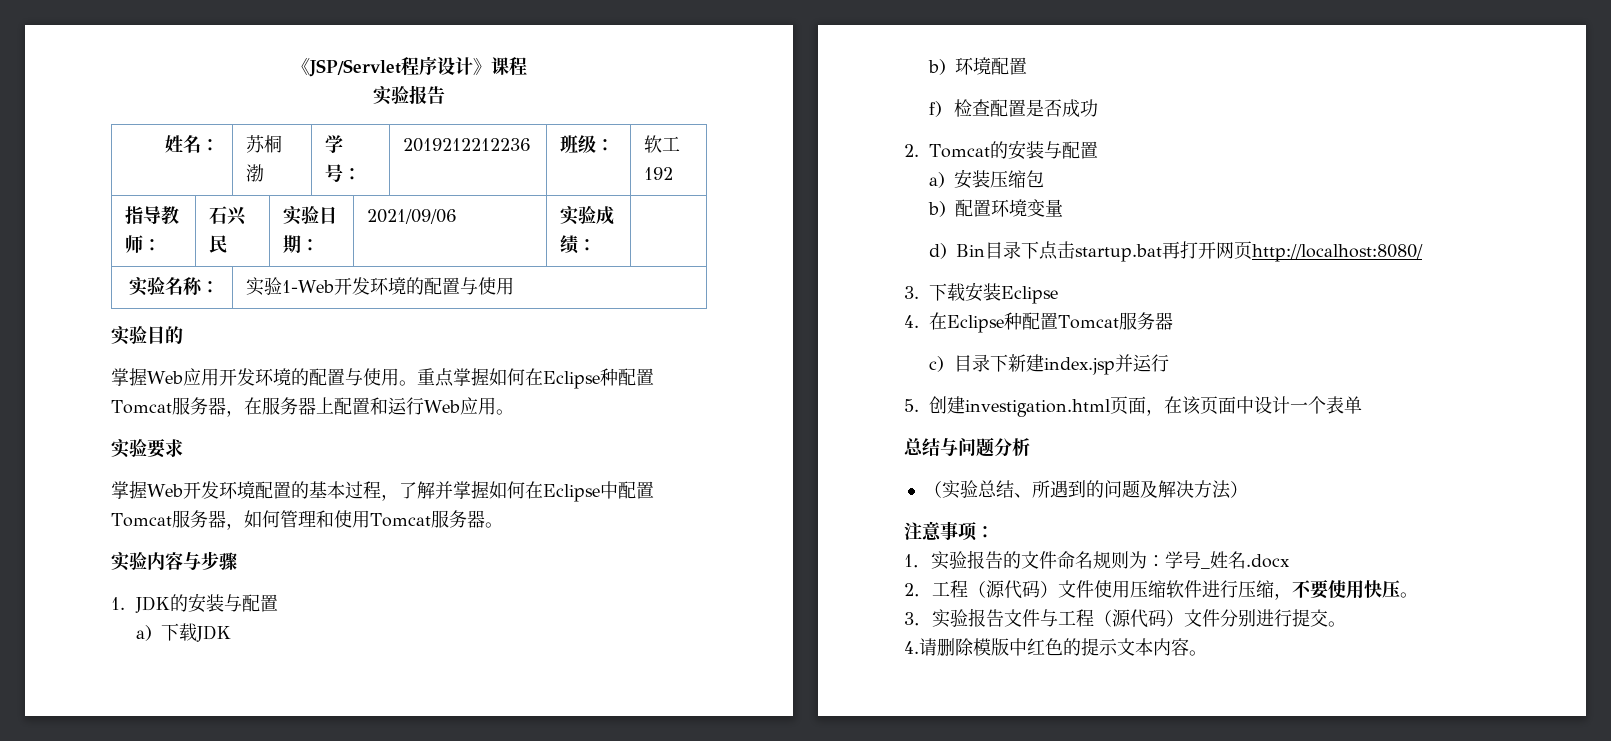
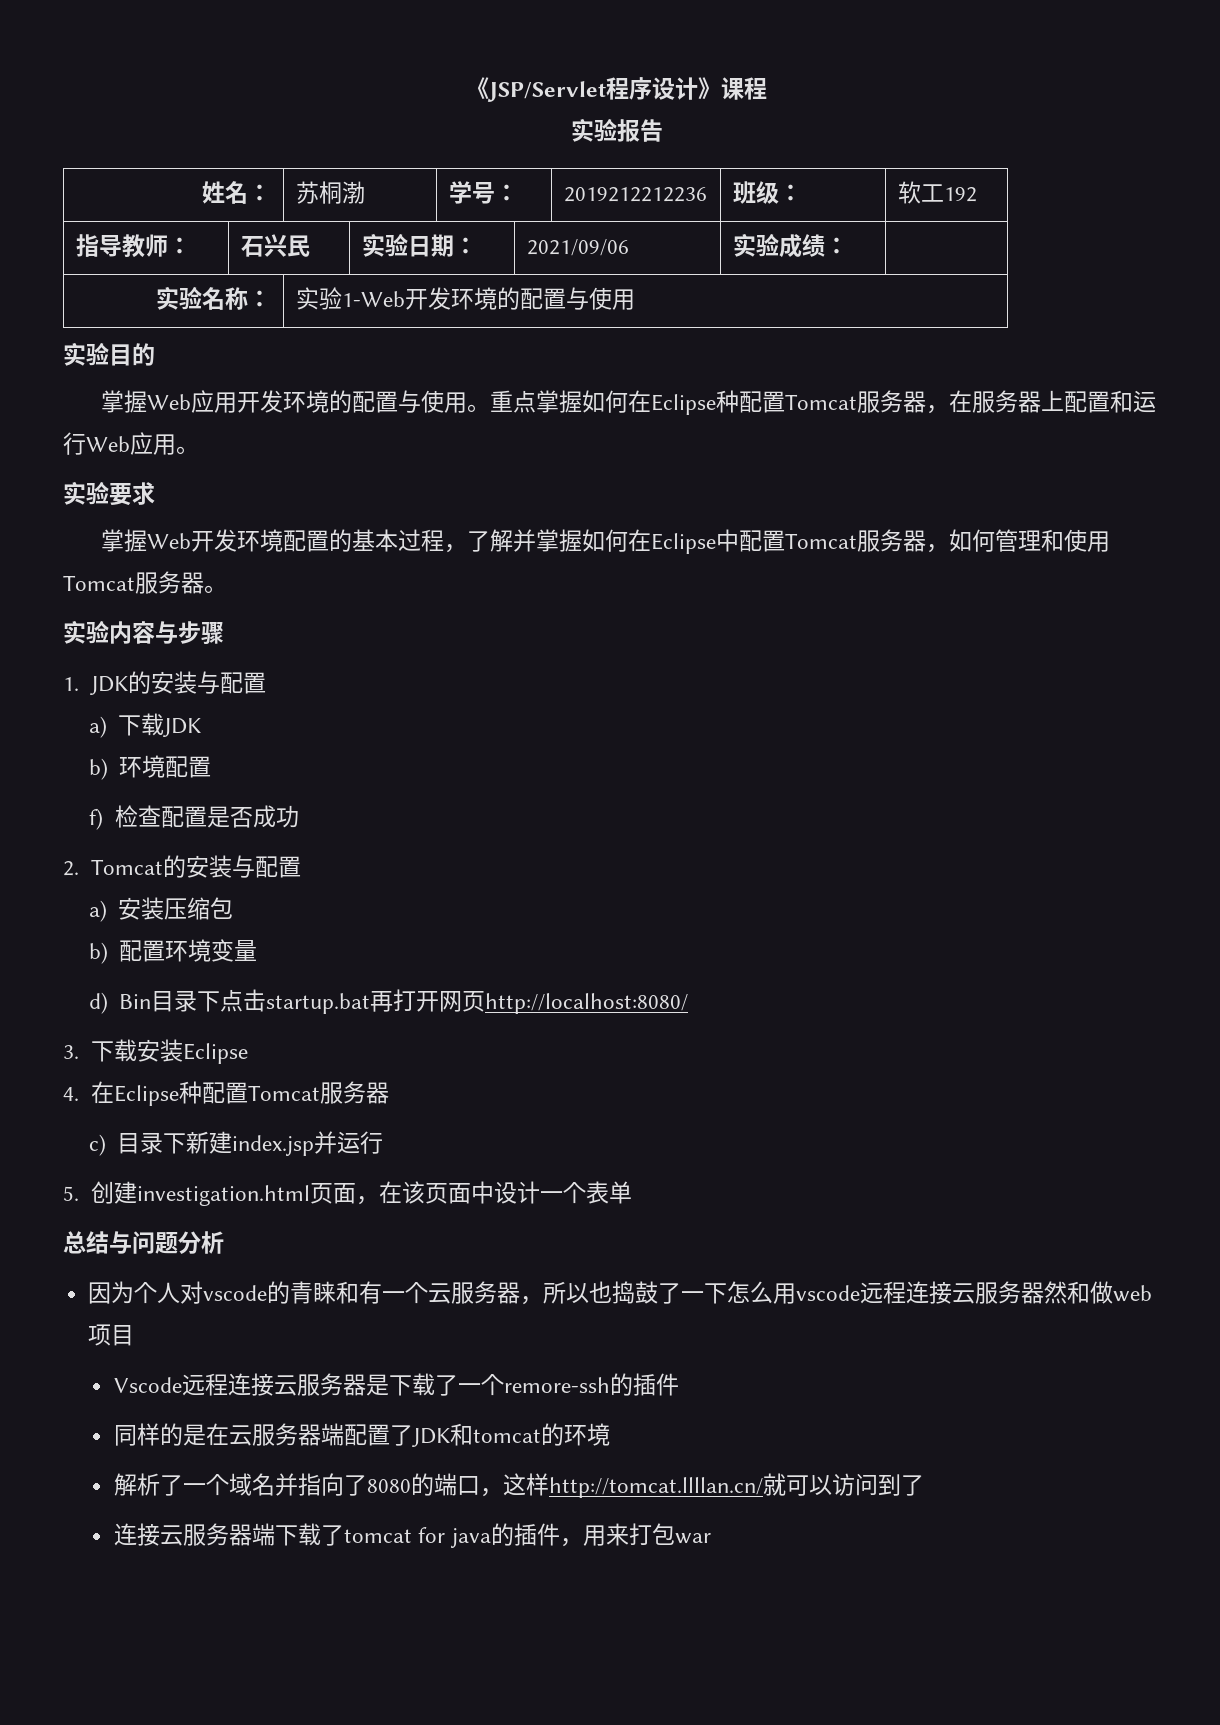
- （实验总结、所遇到的问题及解决方法）
- 注意事项：
- 1．实验报告的文件命名规则为：学号_姓名.docx
- 2．工程（源代码）文件使用压缩软件进行压缩，不要使用快压。
- 3．实验报告文件与工程（源代码）文件分别进行提交。
- 4.请删除模版中红色的提示文本内容。
+ 因为个人对vscode的青睐和有一个云服务器，所以也捣鼓了一下怎么用vscode远程连接云服务器然和做web项目
+ Vscode远程连接云服务器是下载了一个remore-ssh的插件
+ 同样的是在云服务器端配置了JDK和tomcat的环境
+ 解析了一个域名并指向了8080的端口，这样http://tomcat.llllan.cn/就可以访问到了
+ 连接云服务器端下载了tomcat for java的插件，用来打包war

